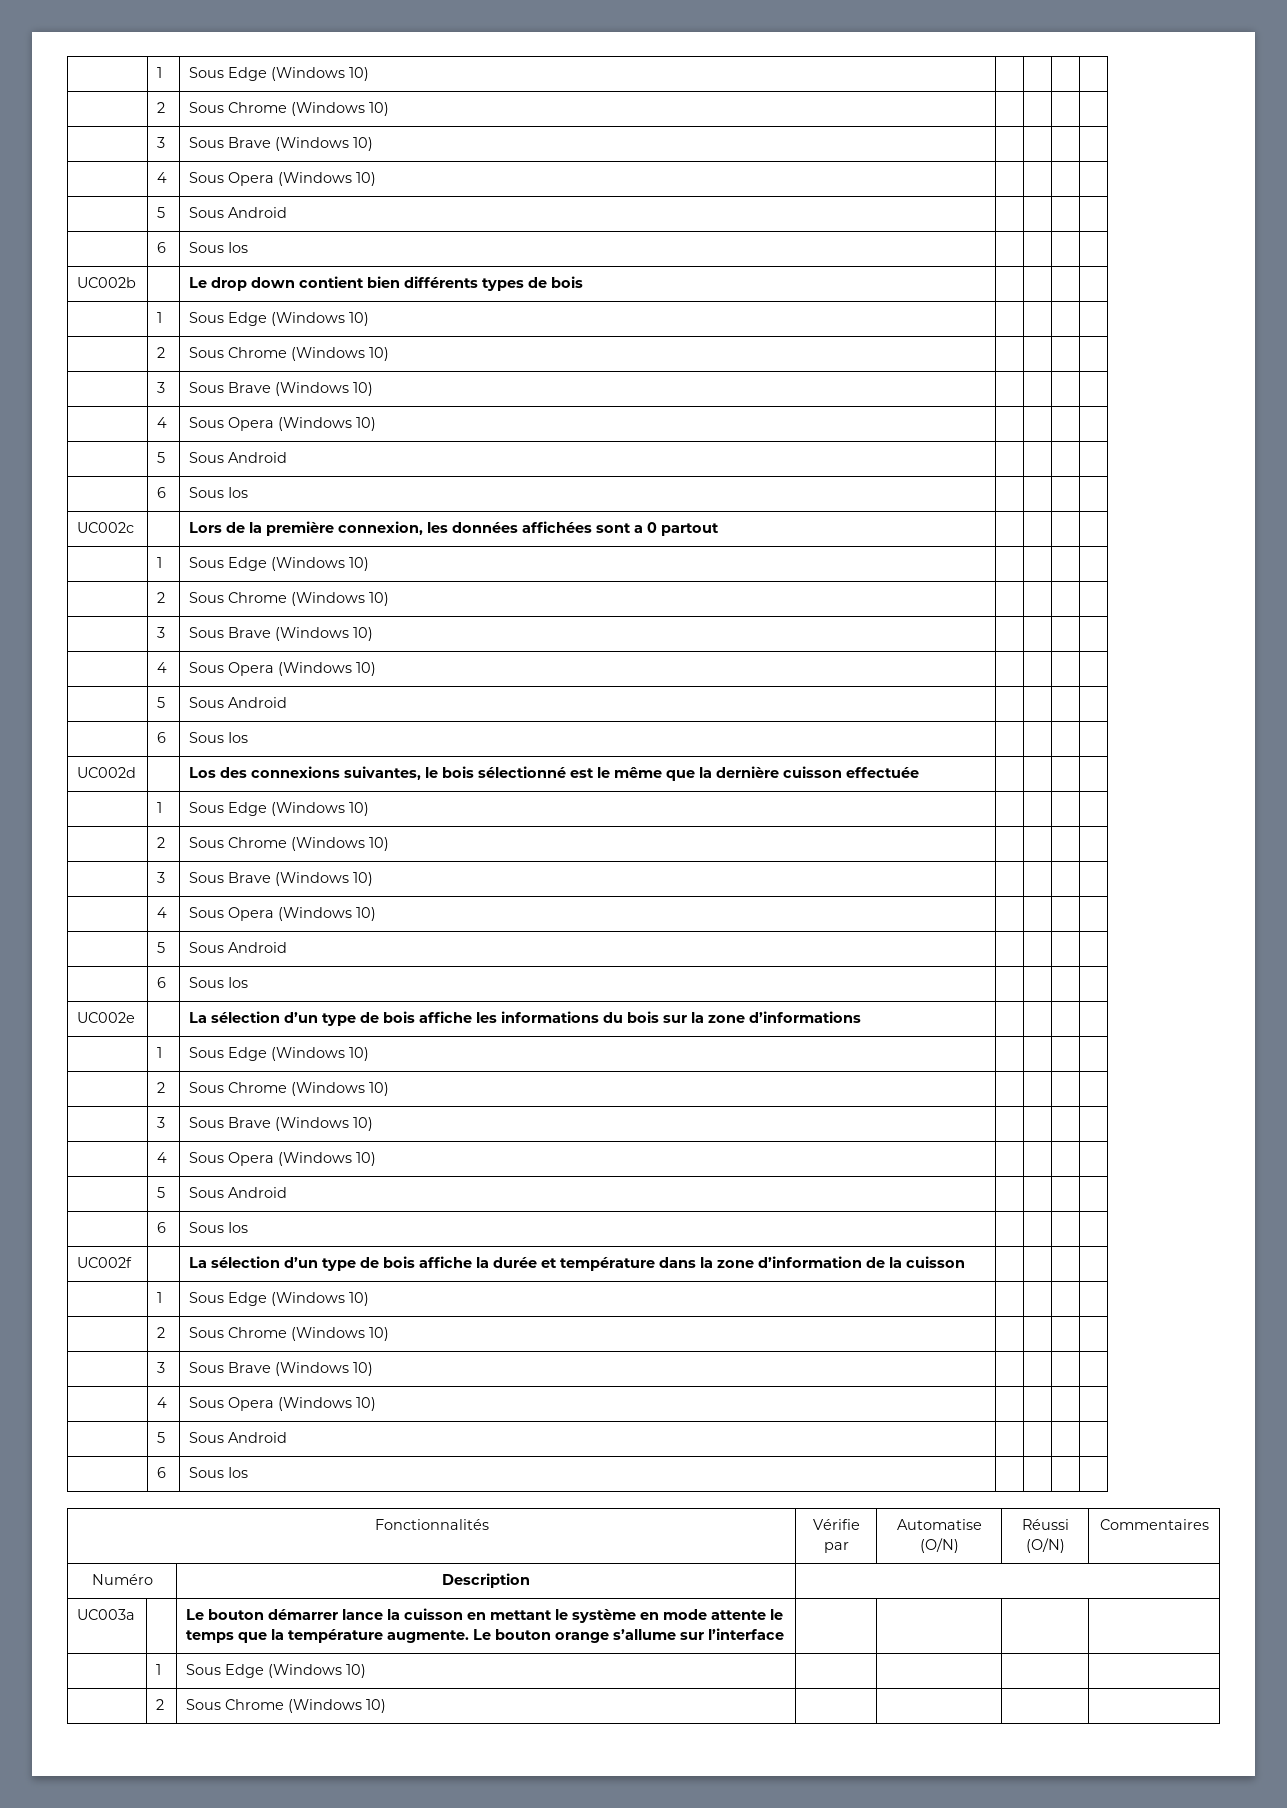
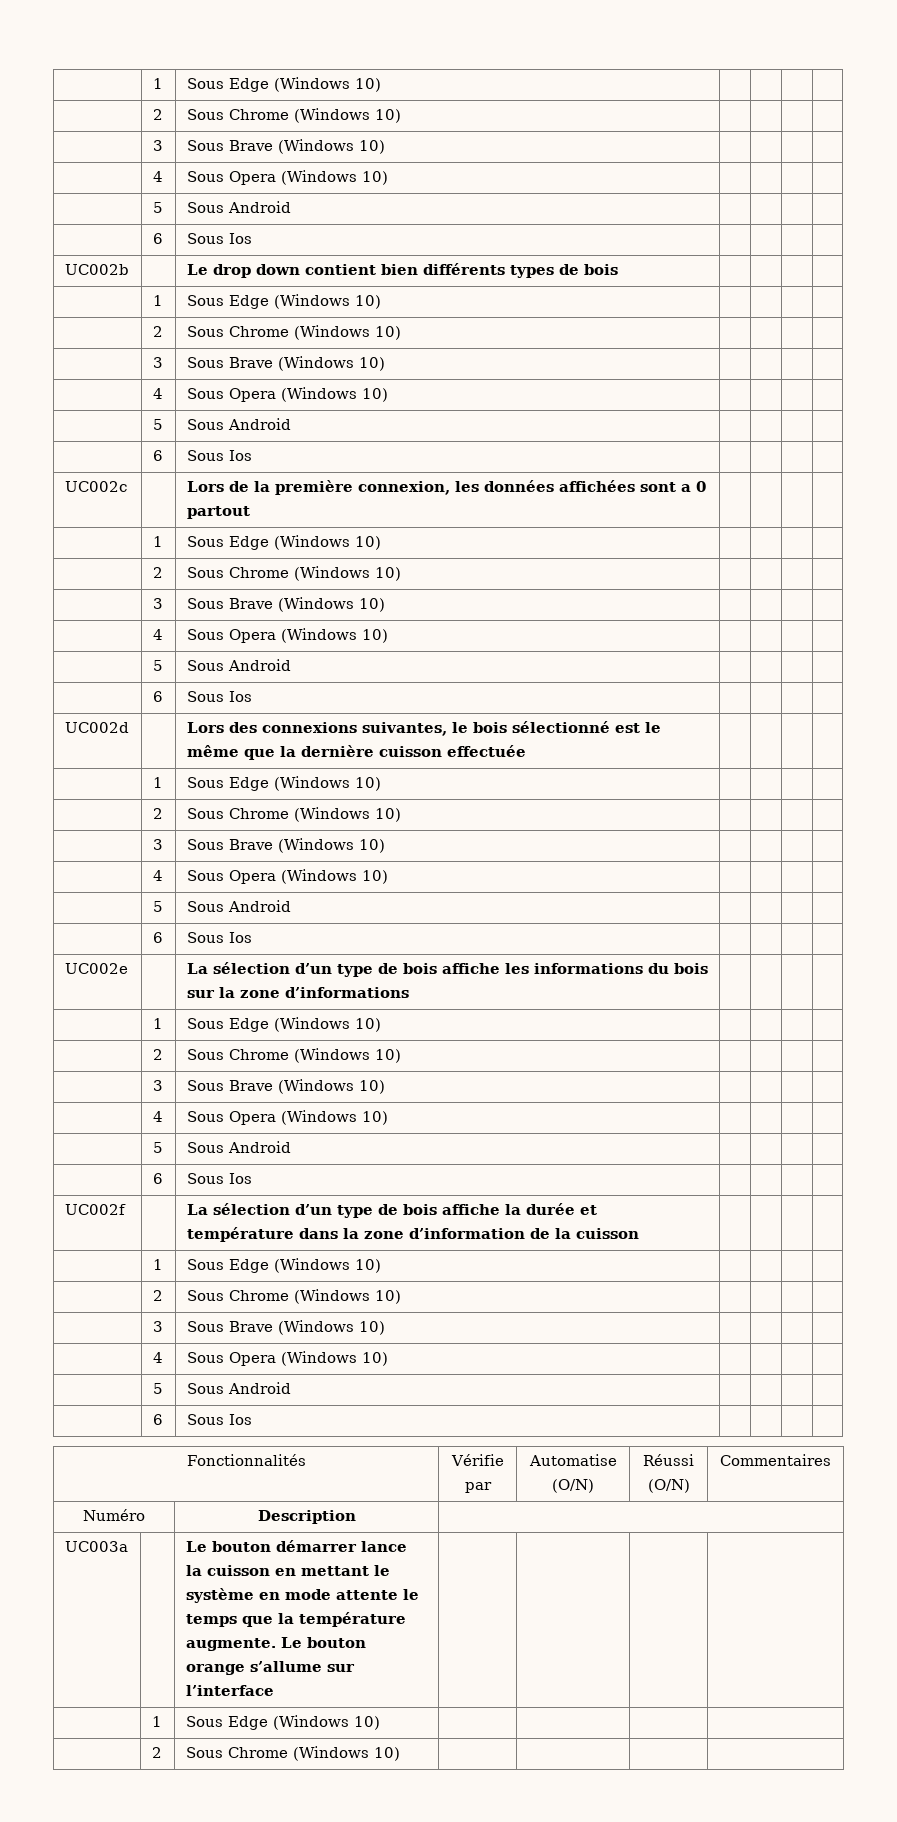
- UC002d | | Los des connexions suivantes, le bois sélectionné est le même que la dernière cuisson effectuée | | | |
+ UC002d | | Lors des connexions suivantes, le bois sélectionné est le même que la dernière cuisson effectuée | | | |

